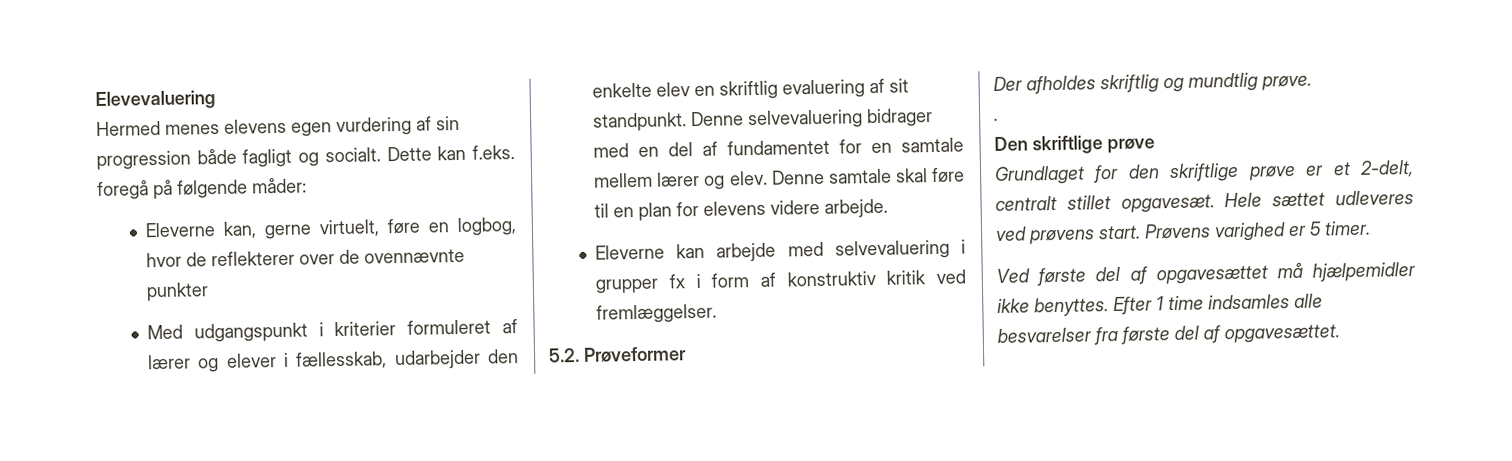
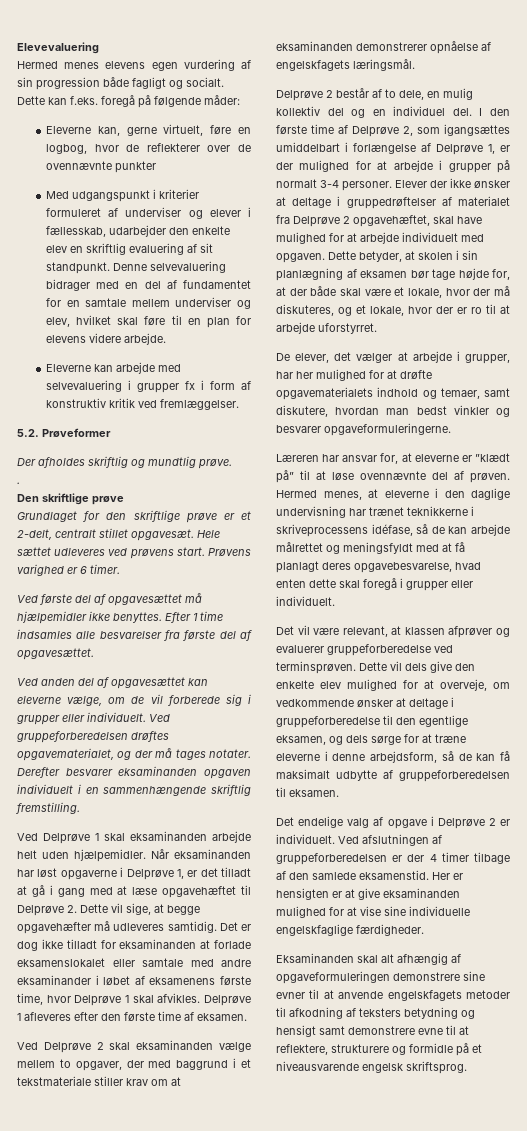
- Med udgangspunkt i kriterier formuleret af lærer og elever i fællesskab, udarbejder den enkelte elev en skriftlig evaluering af sit standpunkt.
+ Med udgangspunkt i kriterier formuleret af underviser og elever i fællesskab, udarbejder den enkelte elev en skriftlig evaluering af sit standpunkt.
- Denne selvevaluering bidrager med en del af fundamentet for en samtale mellem lærer og elev. Denne samtale skal føre til en plan for elevens videre arbejde.
+ Denne selvevaluering bidrager med en del af fundamentet for en samtale mellem underviser og elev, hvilket skal føre til en plan for elevens videre arbejde.
- Prøvens varighed er 5 timer.
+ Prøvens varighed er 6 timer.
+ Ved anden del af opgavesættet kan eleverne vælge, om de vil forberede sig i grupper eller individuelt. Ved gruppeforberedelsen drøftes opgavematerialet, og der må tages notater. Derefter besvarer eksaminanden opgaven individuelt i en sammenhængende skriftlig fremstilling.
+ Ved Delprøve 1 skal eksaminanden arbejde helt uden hjælpemidler. Når eksaminanden har løst opgaverne i Delprøve 1, er det tilladt at gå i gang med at læse opgavehæftet til Delprøve 2. Dette vil sige, at begge opgavehæfter må udleveres samtidig. Det er dog ikke tilladt for eksaminanden at forlade eksamenslokalet eller samtale med andre eksaminander i løbet af eksamenens første time, hvor Delprøve 1 skal afvikles. Delprøve 1 afleveres efter den første time af eksamen.
+ Ved Delprøve 2 skal eksaminanden vælge mellem to opgaver, der med baggrund i et tekstmateriale stiller krav om at eksaminanden demonstrerer opnåelse af engelskfagets læringsmål.
+ Delprøve 2 består af to dele, en mulig kollektiv del og en individuel del. I den første time af Delprøve 2, som igangsættes umiddelbart i forlængelse af Delprøve 1, er der mulighed for at arbejde i grupper på normalt 3-4 personer. Elever der ikke ønsker at deltage i gruppedrøftelser af materialet fra Delprøve 2 opgavehæftet, skal have mulighed for at arbejde individuelt med opgaven. Dette betyder, at skolen i sin planlægning af eksamen bør tage højde for, at der både skal være et lokale, hvor der må diskuteres, og et lokale, hvor der er ro til at arbejde uforstyrret.
+ De elever, det vælger at arbejde i grupper, har her mulighed for at drøfte opgavematerialets indhold og temaer, samt diskutere, hvordan man bedst vinkler og besvarer opgaveformuleringerne.
+ Læreren har ansvar for, at eleverne er ”klædt på” til at løse ovennævnte del af prøven. Hermed menes, at eleverne i den daglige undervisning har trænet teknikkerne i skriveprocessens idéfase, så de kan arbejde målrettet og meningsfyldt med at få planlagt deres opgavebesvarelse, hvad enten dette skal foregå i grupper eller individuelt.
+ Det vil være relevant, at klassen afprøver og evaluerer gruppeforberedelse ved terminsprøven. Dette vil dels give den enkelte elev mulighed for at overveje, om vedkommende ønsker at deltage i gruppeforberedelse til den egentlige eksamen, og dels sørge for at træne eleverne i denne arbejdsform, så de kan få maksimalt udbytte af gruppeforberedelsen til eksamen.
+ Det endelige valg af opgave i Delprøve 2 er individuelt. Ved afslutningen af gruppeforberedelsen er der 4 timer tilbage af den samlede eksamenstid. Her er hensigten er at give eksaminanden mulighed for at vise sine individuelle engelskfaglige færdigheder.
+ Eksaminanden skal alt afhængig af opgaveformuleringen demonstrere sine evner til at anvende engelskfagets metoder til afkodning af teksters betydning og hensigt samt demonstrere evne til at reflektere, strukturere og formidle på et niveausvarende engelsk skriftsprog.

